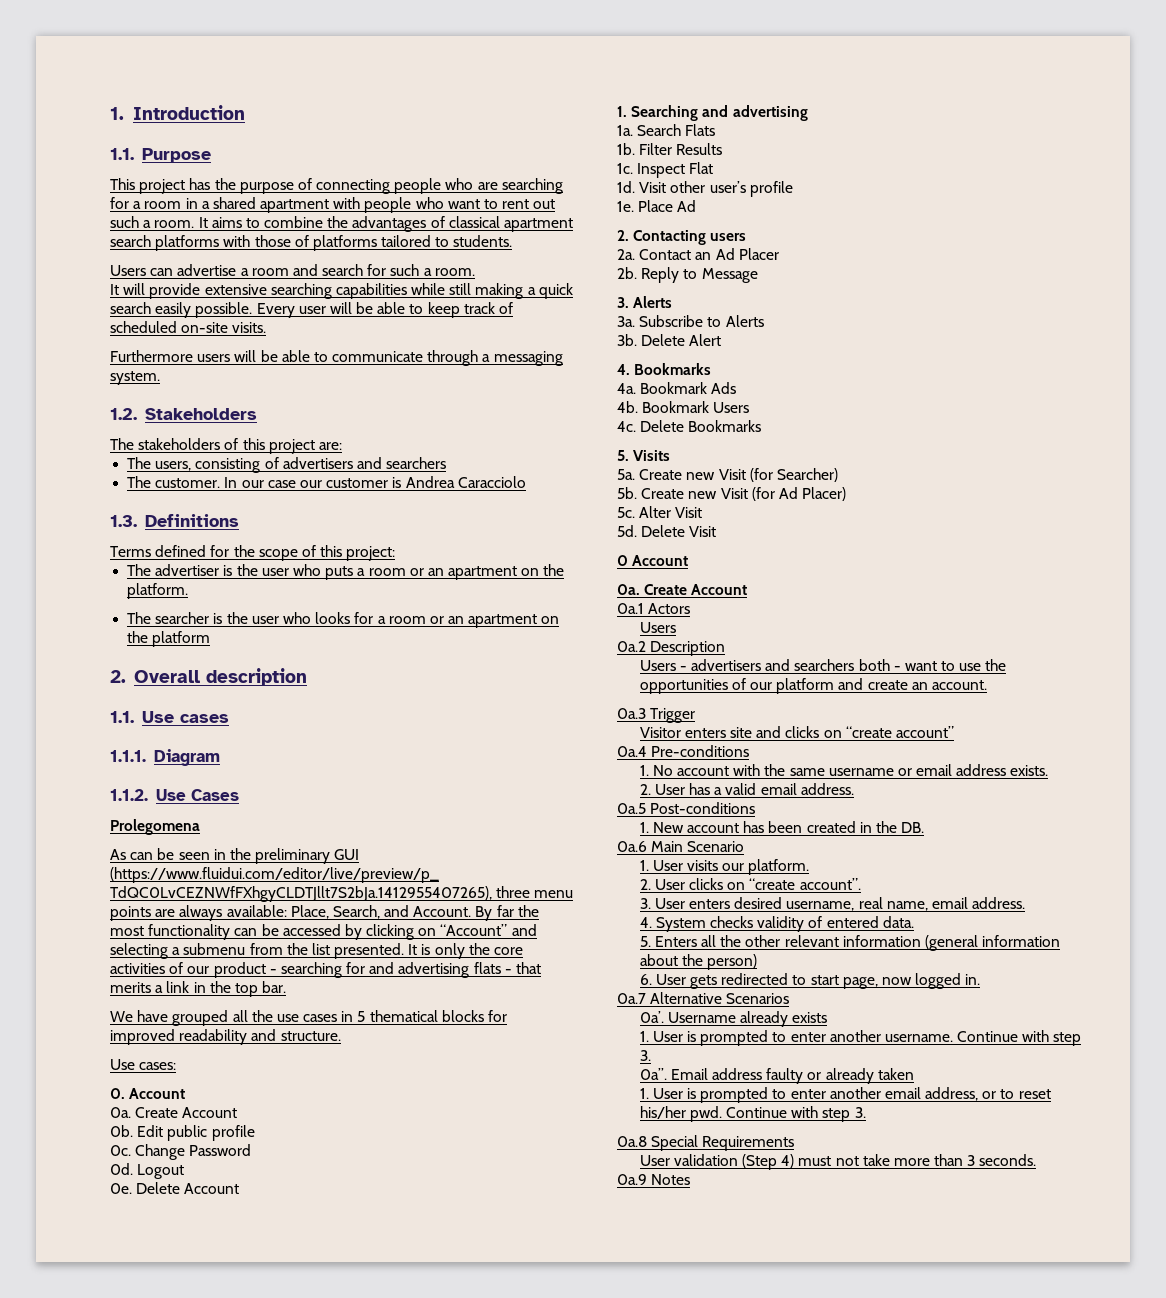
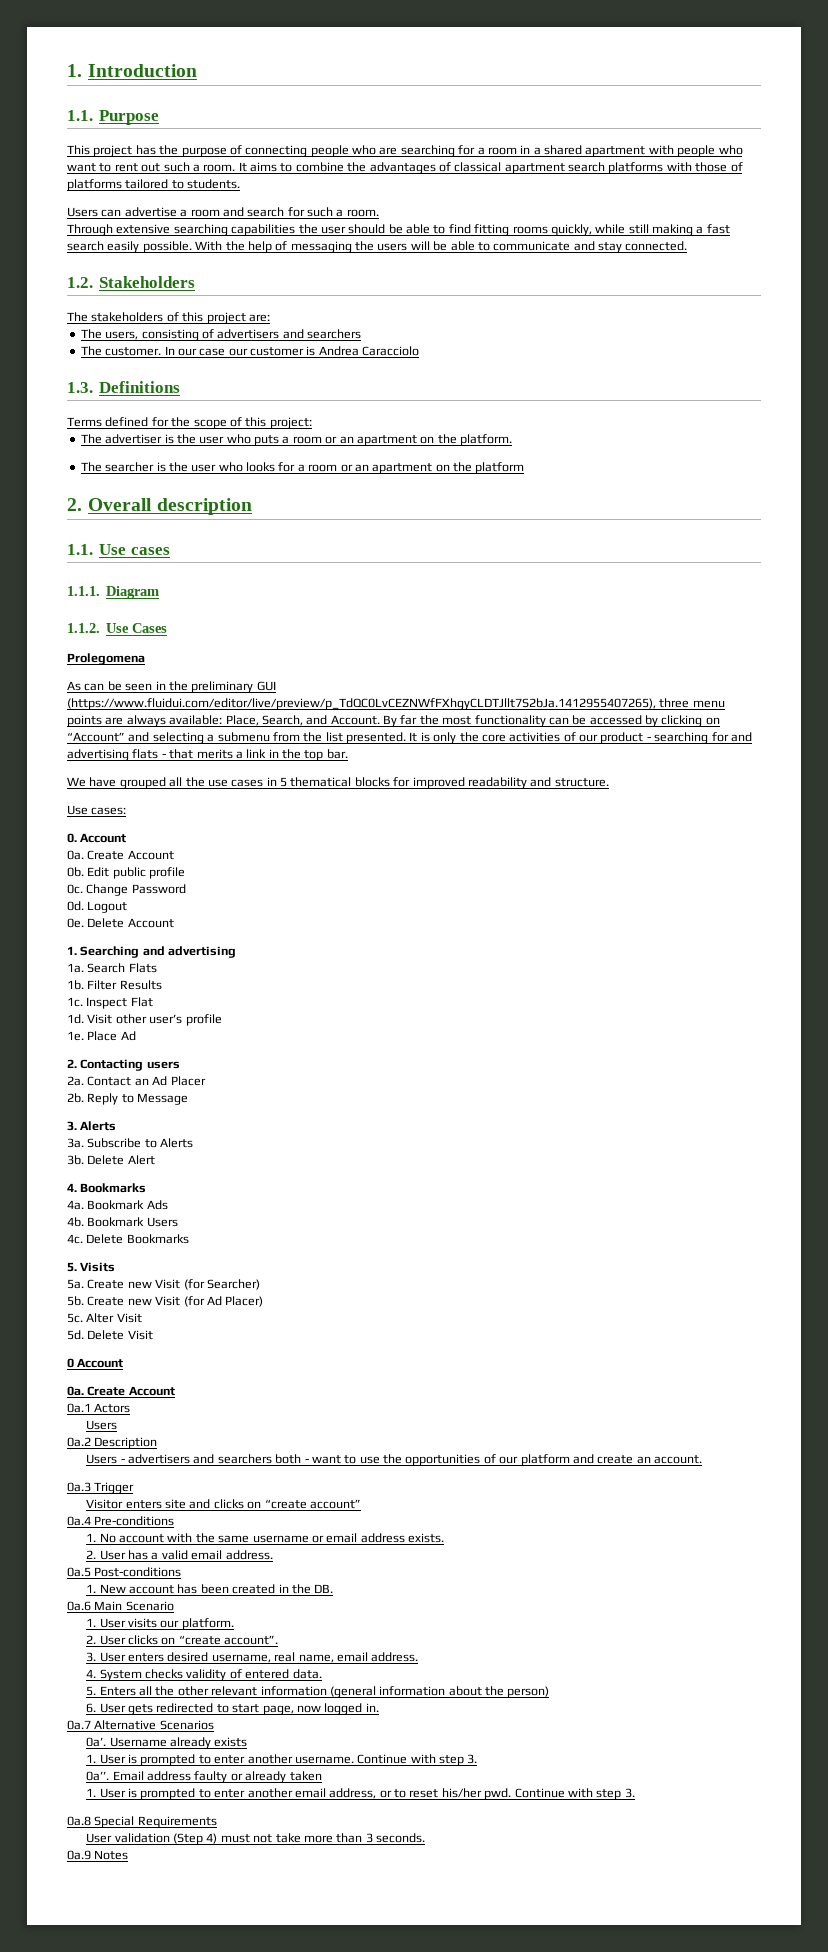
- It will provide extensive searching capabilities while still making a quick search easily possible.
+ Through extensive searching capabilities the user should be able to find fitting rooms quickly, while still making a fast search easily possible.
- Every user will be able to keep track of scheduled on-site visits.
- Furthermore users will be able to communicate through a messaging system.
+ With the help of messaging the users will be able to communicate and stay connected.

